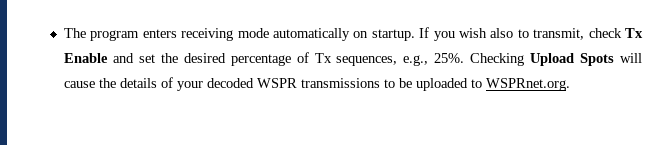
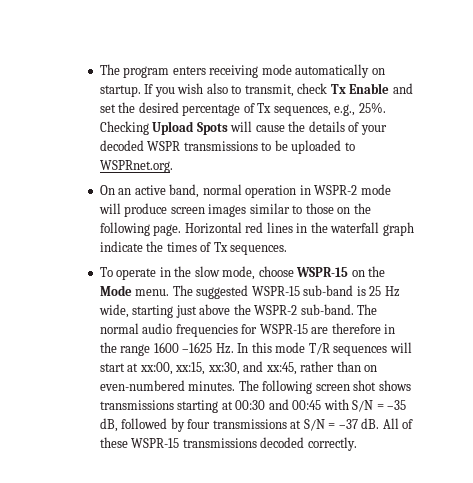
+ On an active band, normal operation in WSPR-2 mode will produce screen images similar to those on the following page. Horizontal red lines in the waterfall graph indicate the times of Tx sequences.
+ To operate in the slow mode, choose WSPR-15 on the Mode menu. The suggested WSPR-15 sub-band is 25 Hz wide, starting just above the WSPR-2 sub-band. The normal audio frequencies for WSPR-15 are therefore in the range 1600 –1625 Hz. In this mode T/R sequences will start at xx:00, xx:15, xx:30, and xx:45, rather than on even-numbered minutes. The following screen shot shows transmissions starting at 00:30 and 00:45 with S/N = –35 dB, followed by four transmissions at S/N = –37 dB. All of these WSPR-15 transmissions decoded correctly.

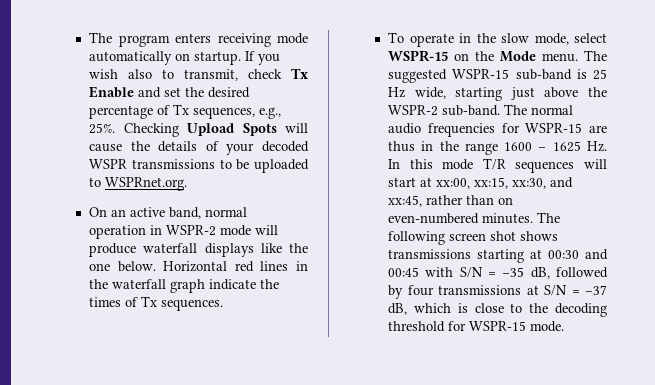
- On an active band, normal operation in WSPR-2 mode will produce screen images similar to those on the following page.
+ On an active band, normal operation in WSPR-2 mode will produce waterfall displays like the one below.
- To operate in the slow mode, choose WSPR-15 on the Mode menu.
+ To operate in the slow mode, select WSPR-15 on the Mode menu.
- The normal audio frequencies for WSPR-15 are therefore in the range 1600 –1625 Hz. In this mode T/R sequences will start at xx:00, xx:15, xx:30, and xx:45, rather than on even-numbered minutes.
+ The normal audio frequencies for WSPR-15 are thus in the range 1600 – 1625 Hz. In this mode T/R sequences will start at xx:00, xx:15, xx:30, and xx:45, rather than on even-numbered minutes.
- The following screen shot shows transmissions starting at 00:30 and 00:45 with S/N = –35 dB, followed by four transmissions at S/N = –37 dB. All of these WSPR-15 transmissions decoded correctly.
+ The following screen shot shows transmissions starting at 00:30 and 00:45 with S/N = –35 dB, followed by four transmissions at S/N = –37 dB, which is close to the decoding threshold for WSPR-15 mode.

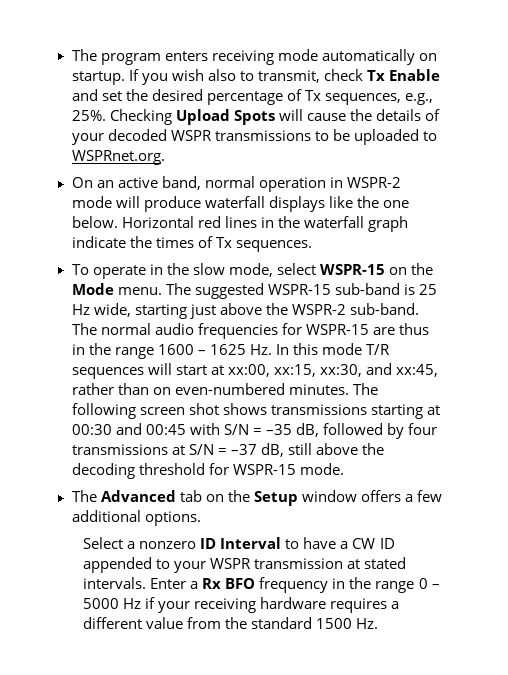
- The following screen shot shows transmissions starting at 00:30 and 00:45 with S/N = –35 dB, followed by four transmissions at S/N = –37 dB, which is close to the decoding threshold for WSPR-15 mode.
+ The following screen shot shows transmissions starting at 00:30 and 00:45 with S/N = –35 dB, followed by four transmissions at S/N = –37 dB, still above the decoding threshold for WSPR-15 mode.
+ The Advanced tab on the Setup window offers a few additional options.
+ Select a nonzero ID Interval to have a CW ID appended to your WSPR transmission at stated intervals. Enter a Rx BFO frequency in the range 0 – 5000 Hz if your receiving hardware requires a different value from the standard 1500 Hz.

